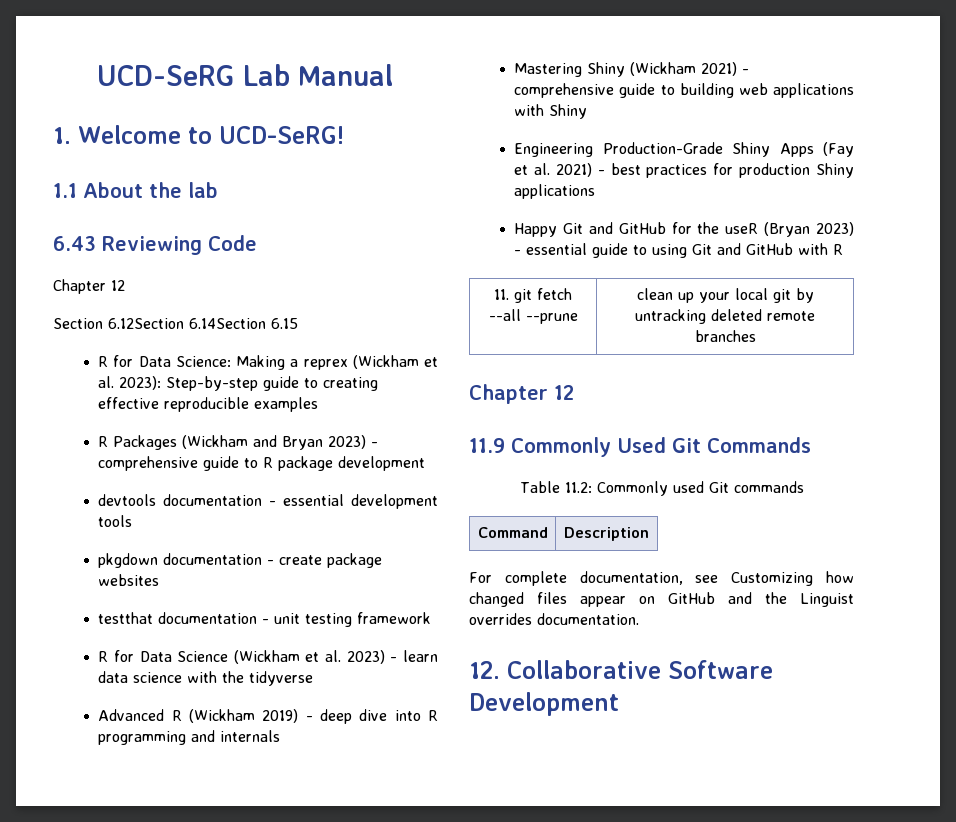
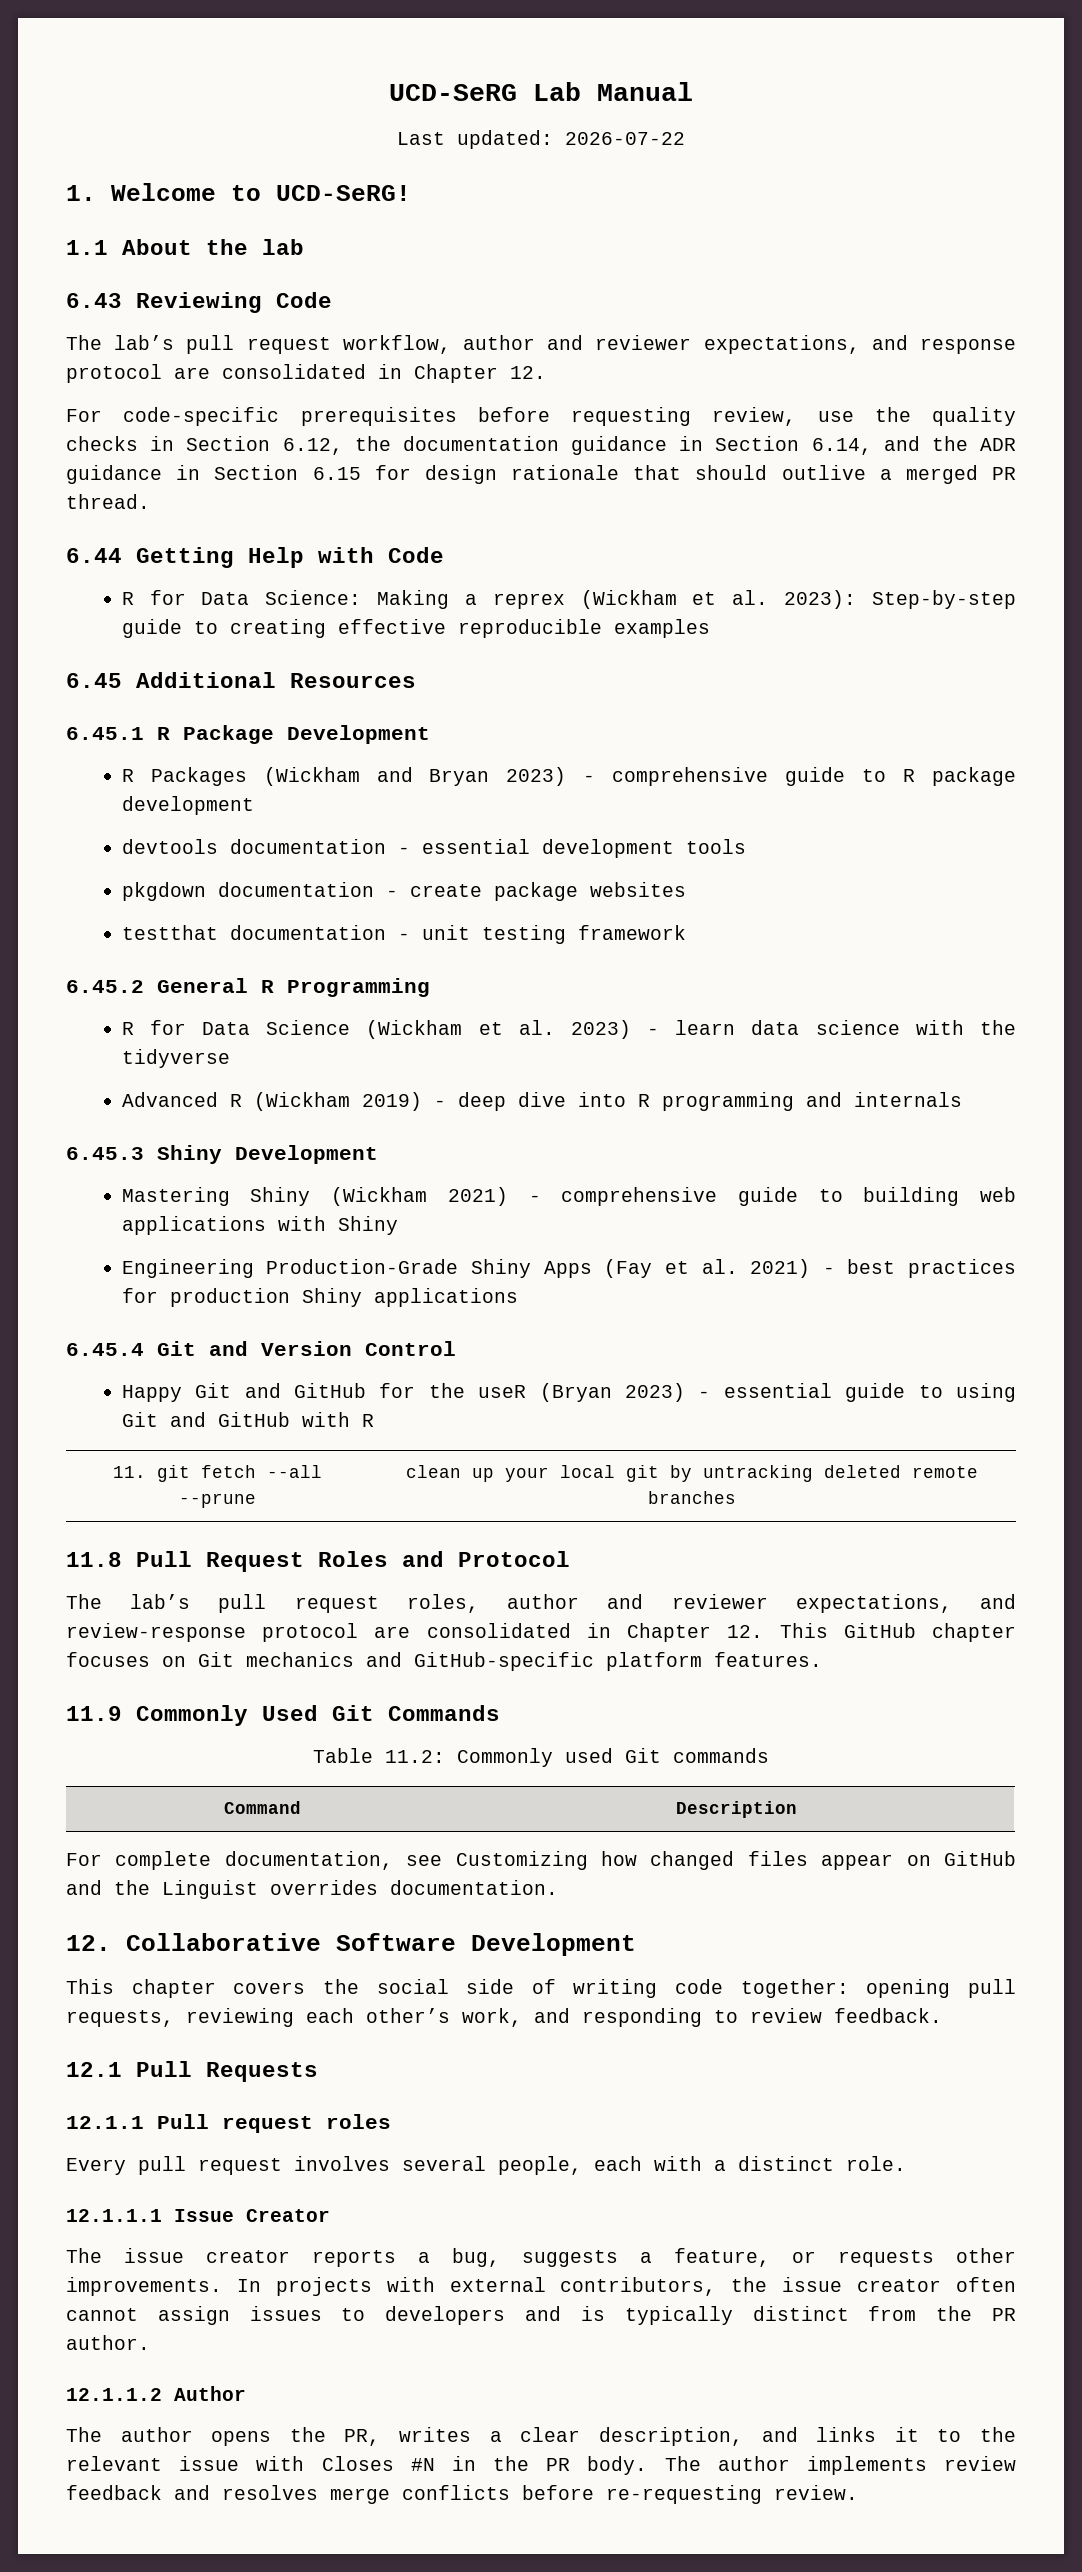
+ Last updated: 2026-07-22
  6.43 Reviewing Code
- Chapter 12
- Section 6.12Section 6.14Section 6.15
+ The lab’s pull request workflow, author and reviewer expectations, and response protocol are consolidated in Chapter 12.
+ For code-specific prerequisites before requesting review, use the quality checks in Section 6.12, the documentation guidance in Section 6.14, and the ADR guidance in Section 6.15 for design rationale that should outlive a merged PR thread.
+ 6.44 Getting Help with Code
+ 6.45 Additional Resources
+ 6.45.1 R Package Development
+ 6.45.2 General R Programming
+ 6.45.3 Shiny Development
+ 6.45.4 Git and Version Control
  11. git fetch --all --prune | clean up your local git by untracking deleted remote branches
- Chapter 12
+ 11.8 Pull Request Roles and Protocol
+ The lab’s pull request roles, author and reviewer expectations, and review-response protocol are consolidated in Chapter 12. This GitHub chapter focuses on Git mechanics and GitHub-specific platform features.
+ This chapter covers the social side of writing code together: opening pull requests, reviewing each other’s work, and responding to review feedback.
+ 12.1 Pull Requests
+ 12.1.1 Pull request roles
+ Every pull request involves several people, each with a distinct role.
+ 12.1.1.1 Issue Creator
+ The issue creator reports a bug, suggests a feature, or requests other improvements. In projects with external contributors, the issue creator often cannot assign issues to developers and is typically distinct from the PR author.
+ 12.1.1.2 Author
+ The author opens the PR, writes a clear description, and links it to the relevant issue with Closes #N in the PR body. The author implements review feedback and resolves merge conflicts before re-requesting review.

